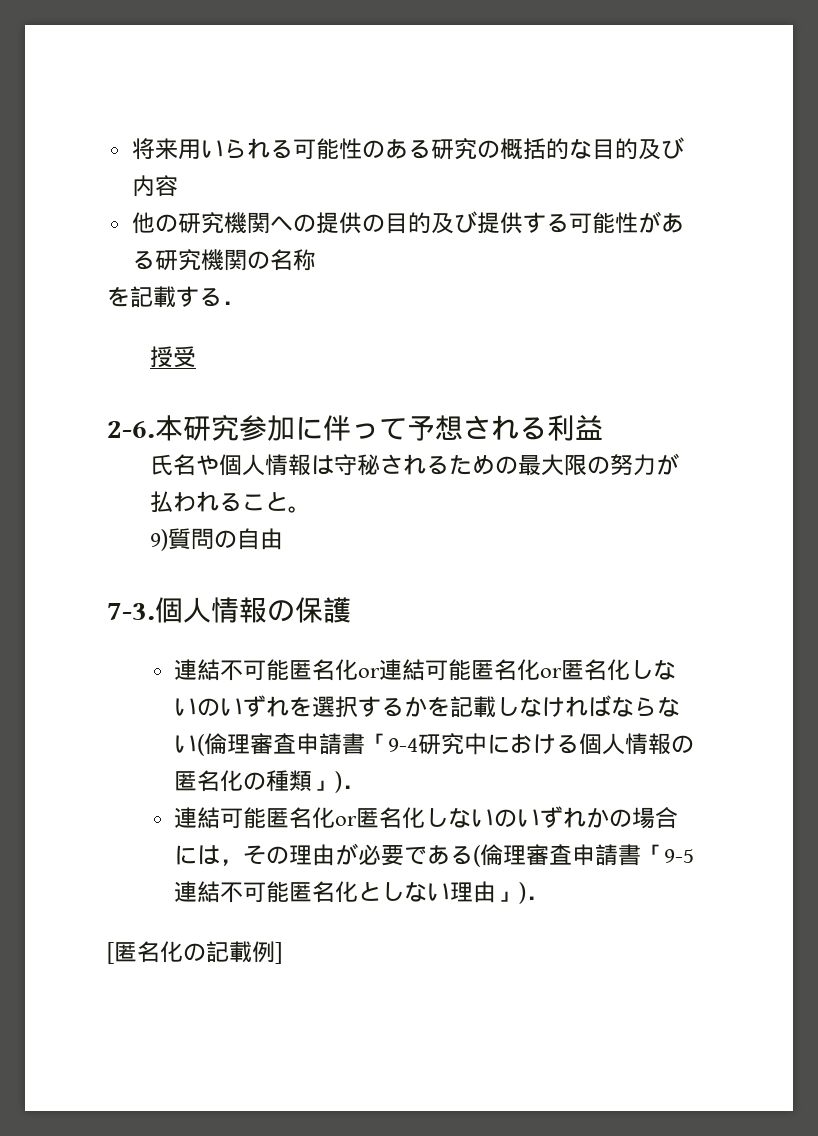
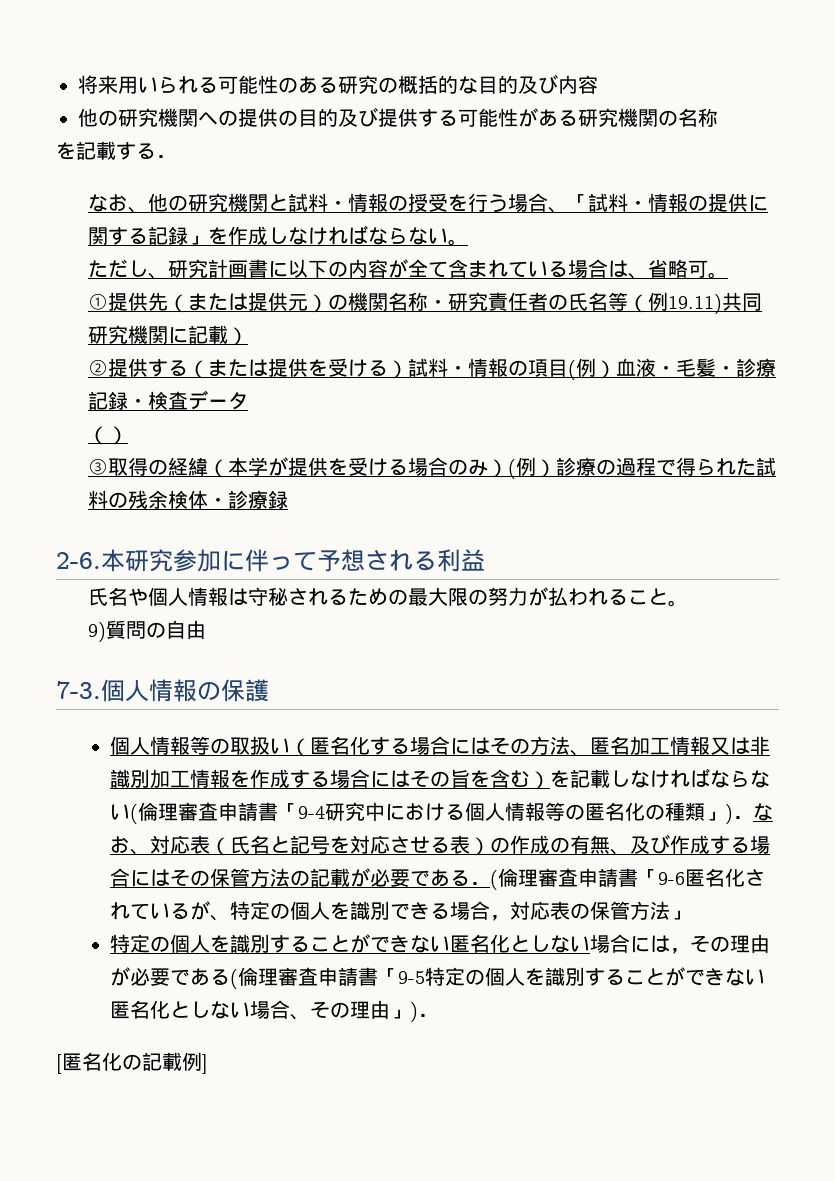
- 授受
+ なお、他の研究機関と試料・情報の授受を行う場合、「試料・情報の提供に関する記録」を作成しなければならない。
+ ただし、研究計画書に以下の内容が全て含まれている場合は、省略可。
+ ①提供先（または提供元）の機関名称・研究責任者の氏名等（例19.11)共同研究機関に記載）
+ ②提供する（または提供を受ける）試料・情報の項目(例）血液・毛髪・診療記録・検査データ
+ （）
+ ③取得の経緯（本学が提供を受ける場合のみ）(例）診療の過程で得られた試料の残余検体・診療録
- 連結不可能匿名化or連結可能匿名化or匿名化しないのいずれを選択するかを記載しなければならない(倫理審査申請書「9-4研究中における個人情報の匿名化の種類」)．
- 連結可能匿名化or匿名化しないのいずれかの場合には，その理由が必要である(倫理審査申請書「9-5連結不可能匿名化としない理由」)．
+ 個人情報等の取扱い（匿名化する場合にはその方法、匿名加工情報又は非識別加工情報を作成する場合にはその旨を含む）を記載しなければならない(倫理審査申請書「9-4研究中における個人情報等の匿名化の種類」)．なお、対応表（氏名と記号を対応させる表）の作成の有無、及び作成する場合にはその保管方法の記載が必要である．(倫理審査申請書「9-6匿名化されているが、特定の個人を識別できる場合，対応表の保管方法」
+ 特定の個人を識別することができない匿名化としない場合には，その理由が必要である(倫理審査申請書「9-5特定の個人を識別することができない匿名化としない場合、その理由」)．

